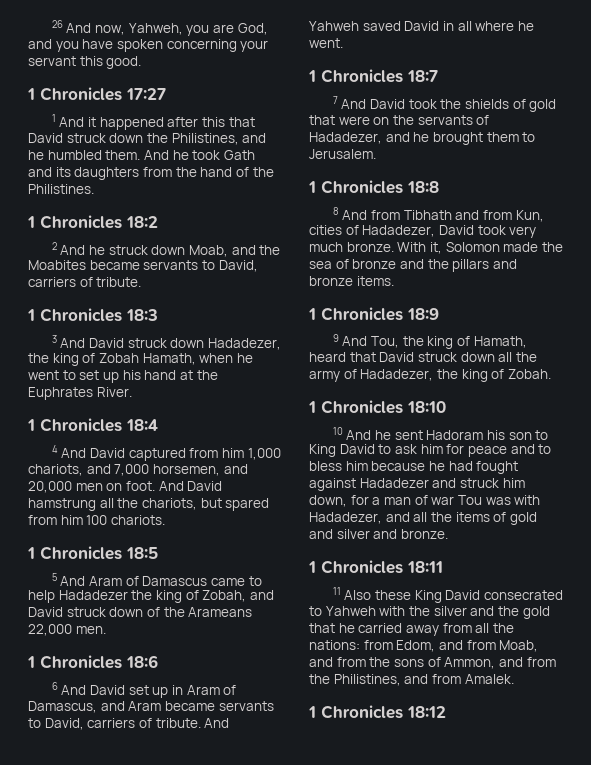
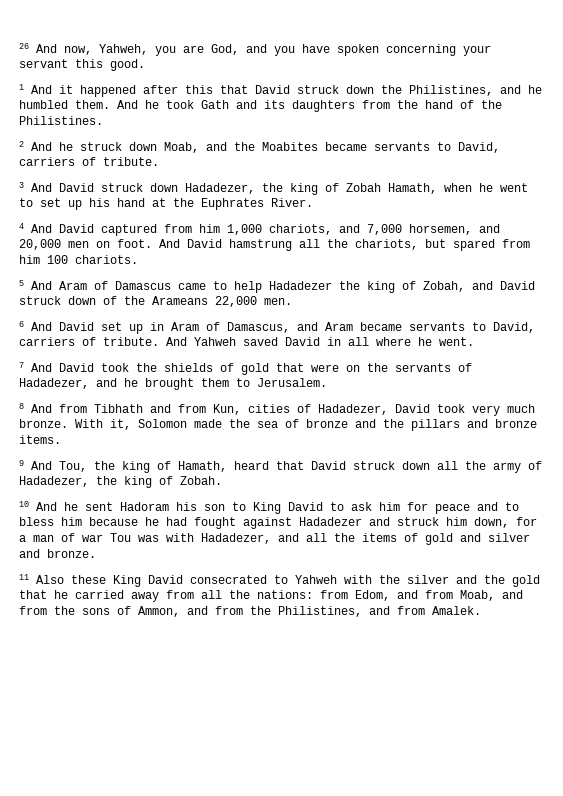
- 1 Chronicles 17:27
- 1 Chronicles 18:2
- 1 Chronicles 18:3
- 1 Chronicles 18:4
- 1 Chronicles 18:5
- 1 Chronicles 18:6
- 1 Chronicles 18:7
- 1 Chronicles 18:8
- 1 Chronicles 18:9
- 1 Chronicles 18:10
- 1 Chronicles 18:11
- 1 Chronicles 18:12

